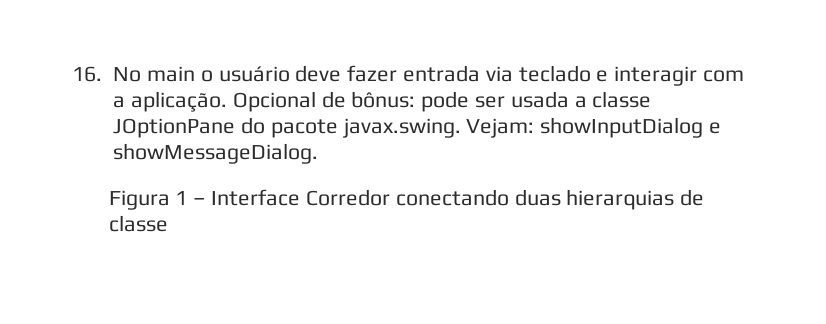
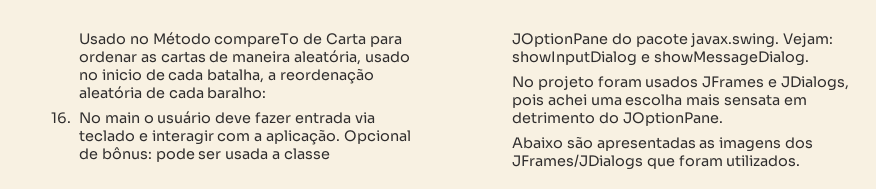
+ Usado no Método compareTo de Carta para ordenar as cartas de maneira aleatória, usado no inicio de cada batalha, a reordenação aleatória de cada baralho:
- Figura 1 – Interface Corredor conectando duas hierarquias de classe
+ No projeto foram usados JFrames e JDialogs, pois achei uma escolha mais sensata em detrimento do JOptionPane.
+ Abaixo são apresentadas as imagens dos JFrames/JDialogs que foram utilizados.

